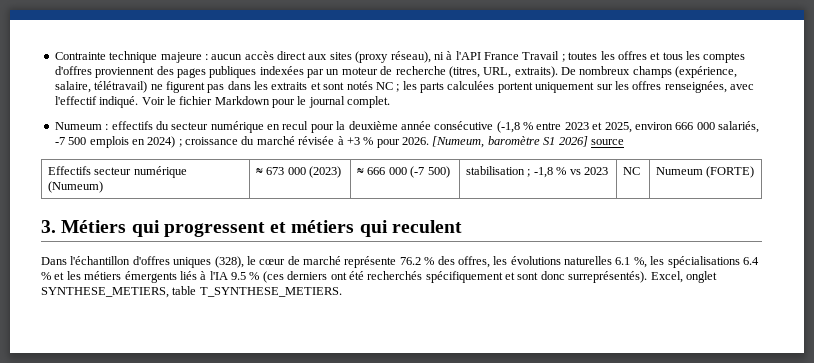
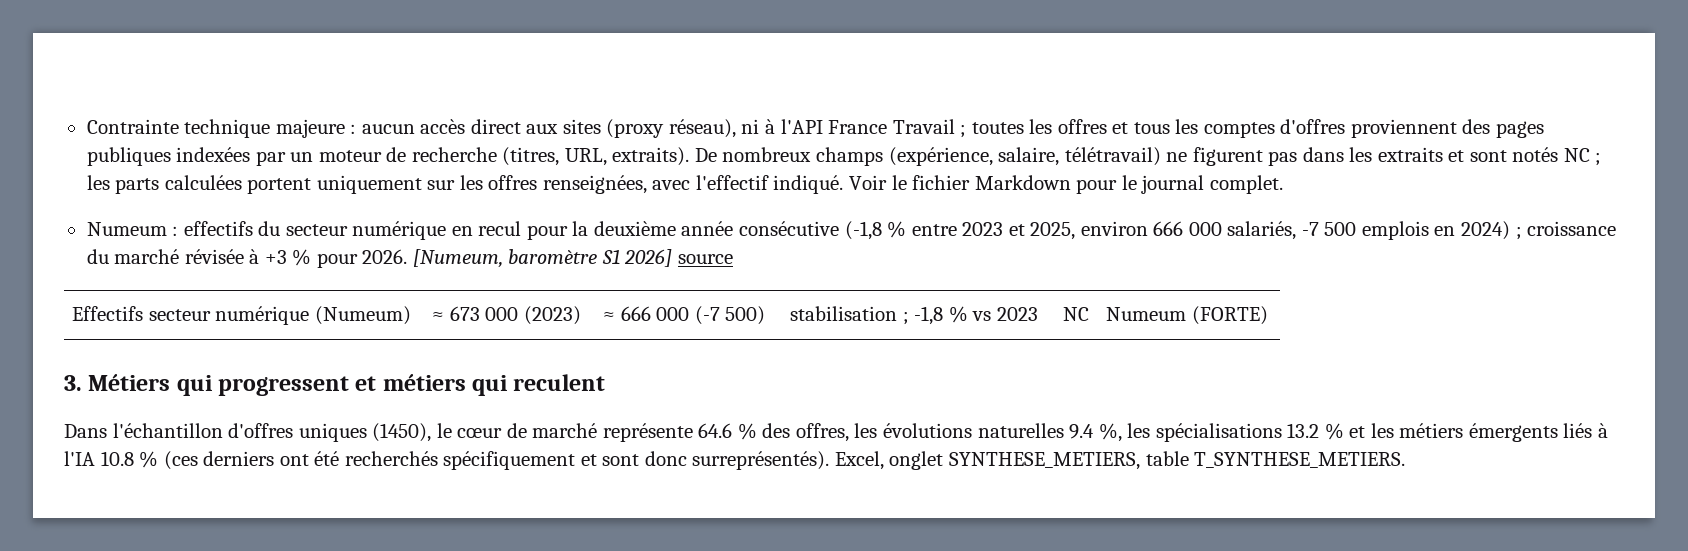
- Dans l'échantillon d'offres uniques (328), le cœur de marché représente 76.2 % des offres, les évolutions naturelles 6.1 %, les spécialisations 6.4 % et les métiers émergents liés à l'IA 9.5 % (ces derniers ont été recherchés spécifiquement et sont donc surreprésentés).
+ Dans l'échantillon d'offres uniques (1450), le cœur de marché représente 64.6 % des offres, les évolutions naturelles 9.4 %, les spécialisations 13.2 % et les métiers émergents liés à l'IA 10.8 % (ces derniers ont été recherchés spécifiquement et sont donc surreprésentés).

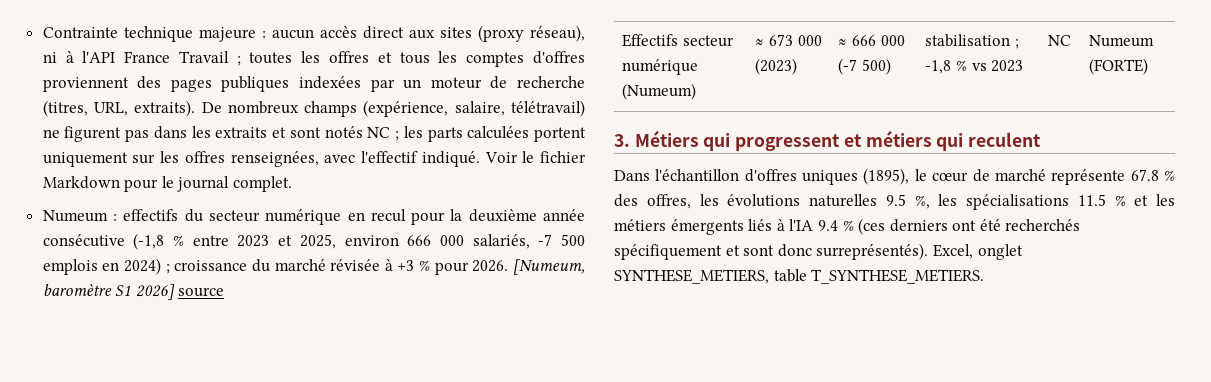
- Dans l'échantillon d'offres uniques (1450), le cœur de marché représente 64.6 % des offres, les évolutions naturelles 9.4 %, les spécialisations 13.2 % et les métiers émergents liés à l'IA 10.8 % (ces derniers ont été recherchés spécifiquement et sont donc surreprésentés).
+ Dans l'échantillon d'offres uniques (1895), le cœur de marché représente 67.8 % des offres, les évolutions naturelles 9.5 %, les spécialisations 11.5 % et les métiers émergents liés à l'IA 9.4 % (ces derniers ont été recherchés spécifiquement et sont donc surreprésentés).

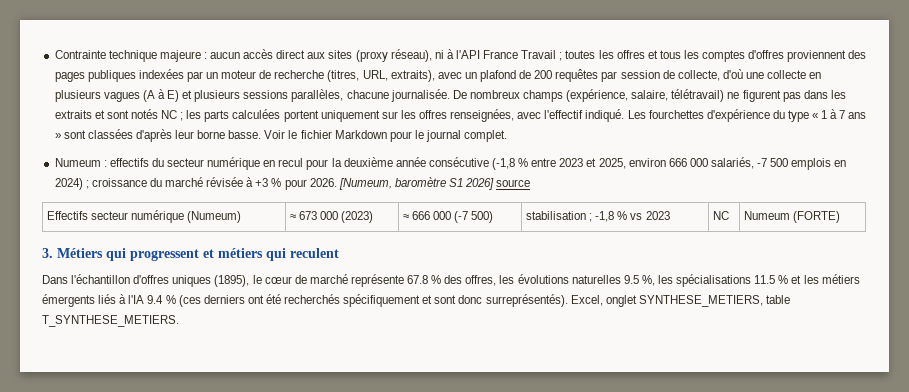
- Contrainte technique majeure : aucun accès direct aux sites (proxy réseau), ni à l'API France Travail ; toutes les offres et tous les comptes d'offres proviennent des pages publiques indexées par un moteur de recherche (titres, URL, extraits).
+ Contrainte technique majeure : aucun accès direct aux sites (proxy réseau), ni à l'API France Travail ; toutes les offres et tous les comptes d'offres proviennent des pages publiques indexées par un moteur de recherche (titres, URL, extraits), avec un plafond de 200 requêtes par session de collecte, d'où une collecte en plusieurs vagues (A à E) et plusieurs sessions parallèles, chacune journalisée.
+ Les fourchettes d'expérience du type « 1 à 7 ans » sont classées d'après leur borne basse.

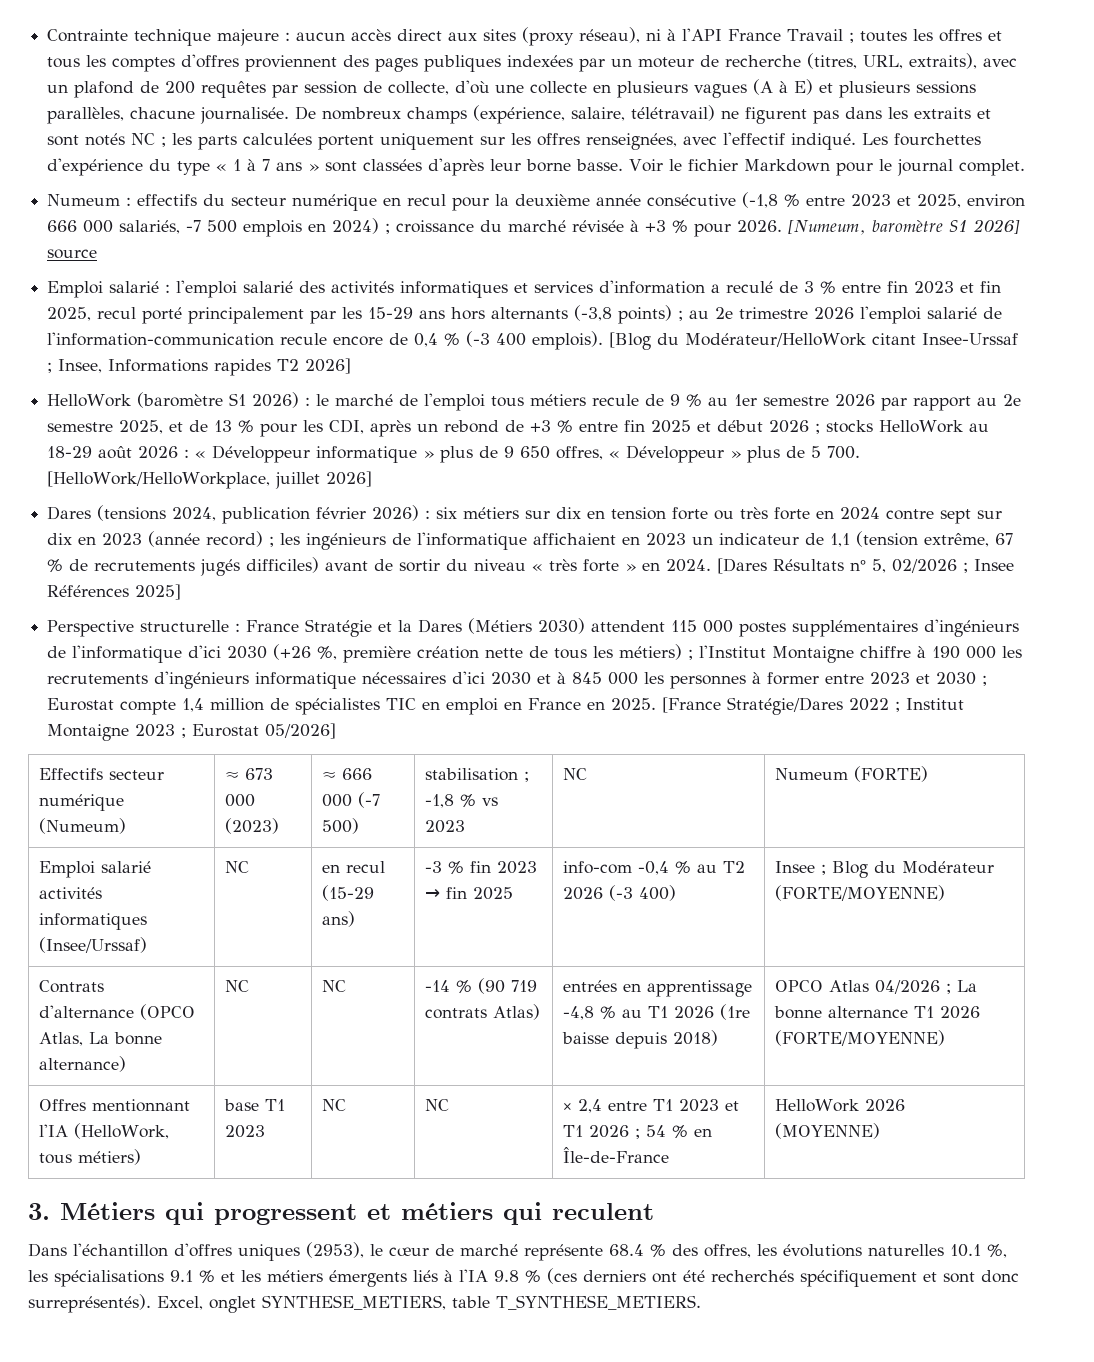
+ Emploi salarié : l'emploi salarié des activités informatiques et services d'information a reculé de 3 % entre fin 2023 et fin 2025, recul porté principalement par les 15-29 ans hors alternants (-3,8 points) ; au 2e trimestre 2026 l'emploi salarié de l'information-communication recule encore de 0,4 % (-3 400 emplois). [Blog du Modérateur/HelloWork citant Insee-Urssaf ; Insee, Informations rapides T2 2026]
+ HelloWork (baromètre S1 2026) : le marché de l'emploi tous métiers recule de 9 % au 1er semestre 2026 par rapport au 2e semestre 2025, et de 13 % pour les CDI, après un rebond de +3 % entre fin 2025 et début 2026 ; stocks HelloWork au 18-29 août 2026 : « Développeur informatique » plus de 9 650 offres, « Développeur » plus de 5 700. [HelloWork/HelloWorkplace, juillet 2026]
+ Dares (tensions 2024, publication février 2026) : six métiers sur dix en tension forte ou très forte en 2024 contre sept sur dix en 2023 (année record) ; les ingénieurs de l'informatique affichaient en 2023 un indicateur de 1,1 (tension extrême, 67 % de recrutements jugés difficiles) avant de sortir du niveau « très forte » en 2024. [Dares Résultats n° 5, 02/2026 ; Insee Références 2025]
+ Perspective structurelle : France Stratégie et la Dares (Métiers 2030) attendent 115 000 postes supplémentaires d'ingénieurs de l'informatique d'ici 2030 (+26 %, première création nette de tous les métiers) ; l'Institut Montaigne chiffre à 190 000 les recrutements d'ingénieurs informatique nécessaires d'ici 2030 et à 845 000 les personnes à former entre 2023 et 2030 ; Eurostat compte 1,4 million de spécialistes TIC en emploi en France en 2025. [France Stratégie/Dares 2022 ; Institut Montaigne 2023 ; Eurostat 05/2026]
+ Emploi salarié activités informatiques (Insee/Urssaf) | NC | en recul (15-29 ans) | -3 % fin 2023 → fin 2025 | info-com -0,4 % au T2 2026 (-3 400) | Insee ; Blog du Modérateur (FORTE/MOYENNE)
+ Contrats d'alternance (OPCO Atlas, La bonne alternance) | NC | NC | -14 % (90 719 contrats Atlas) | entrées en apprentissage -4,8 % au T1 2026 (1re baisse depuis 2018) | OPCO Atlas 04/2026 ; La bonne alternance T1 2026 (FORTE/MOYENNE)
+ Offres mentionnant l'IA (HelloWork, tous métiers) | base T1 2023 | NC | NC | × 2,4 entre T1 2023 et T1 2026 ; 54 % en Île-de-France | HelloWork 2026 (MOYENNE)
- Dans l'échantillon d'offres uniques (1895), le cœur de marché représente 67.8 % des offres, les évolutions naturelles 9.5 %, les spécialisations 11.5 % et les métiers émergents liés à l'IA 9.4 % (ces derniers ont été recherchés spécifiquement et sont donc surreprésentés).
+ Dans l'échantillon d'offres uniques (2953), le cœur de marché représente 68.4 % des offres, les évolutions naturelles 10.1 %, les spécialisations 9.1 % et les métiers émergents liés à l'IA 9.8 % (ces derniers ont été recherchés spécifiquement et sont donc surreprésentés).

